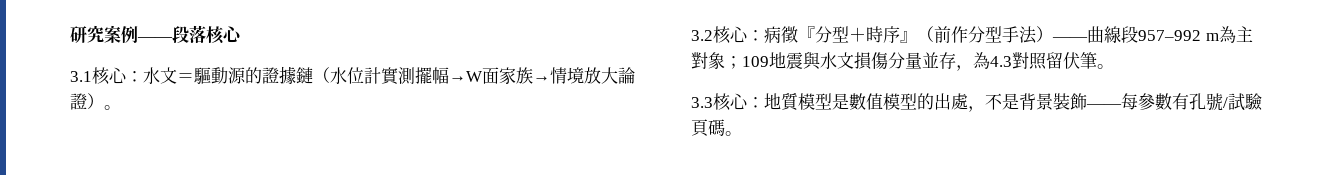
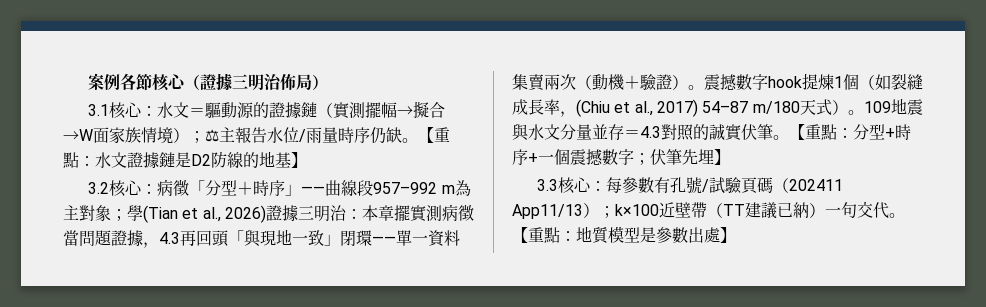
- 研究案例——段落核心
+ 案例各節核心（證據三明治佈局）
- 3.1核心：水文＝驅動源的證據鏈（水位計實測擺幅→W面家族→情境放大論證）。
+ 3.1核心：水文＝驅動源的證據鏈（實測擺幅→擬合→W面家族情境）；⚖主報告水位/雨量時序仍缺。【重點：水文證據鏈是D2防線的地基】
- 3.2核心：病徵『分型＋時序』（前作分型手法）——曲線段957–992 m為主對象；109地震與水文損傷分量並存，為4.3對照留伏筆。
- 3.3核心：地質模型是數值模型的出處，不是背景裝飾——每參數有孔號/試驗頁碼。
+ 3.2核心：病徵「分型＋時序」——曲線段957–992 m為主對象；學(Tian et al., 2026)證據三明治：本章擺實測病徵當問題證據，4.3再回頭「與現地一致」閉環——單一資料集賣兩次（動機＋驗證）。震撼數字hook提煉1個（如裂縫成長率，(Chiu et al., 2017) 54–87 m/180天式）。109地震與水文分量並存＝4.3對照的誠實伏筆。【重點：分型+時序+一個震撼數字；伏筆先埋】
+ 3.3核心：每參數有孔號/試驗頁碼（202411 App11/13）；k×100近壁帶（TT建議已納）一句交代。【重點：地質模型是參數出處】

